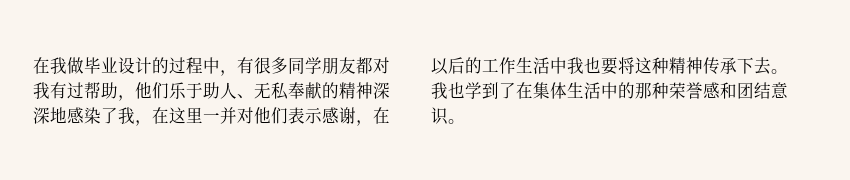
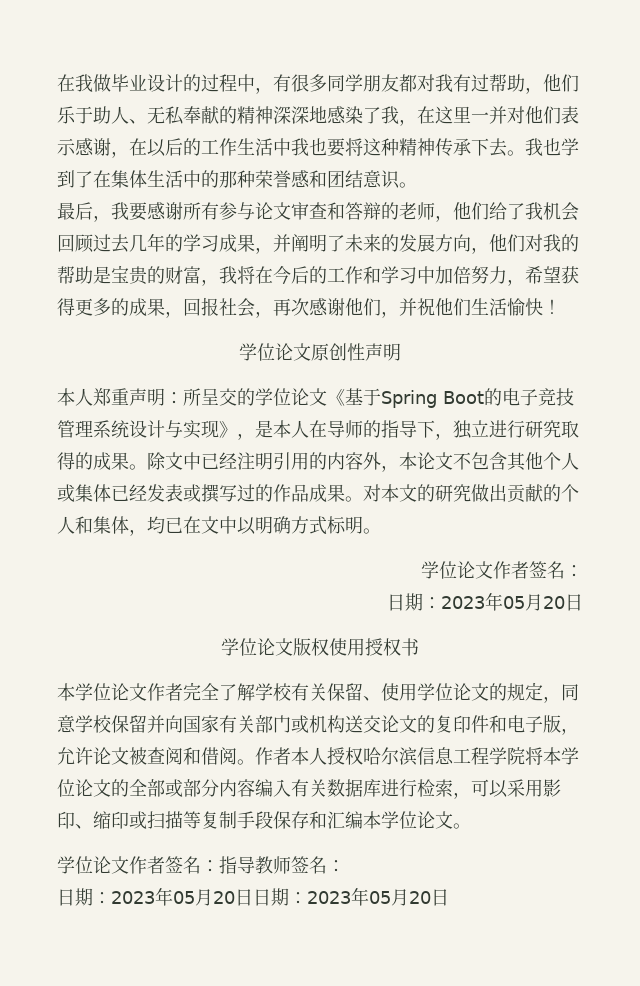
+ 最后，我要感谢所有参与论文审查和答辩的老师，他们给了我机会回顾过去几年的学习成果，并阐明了未来的发展方向，他们对我的帮助是宝贵的财富，我将在今后的工作和学习中加倍努力，希望获得更多的成果，回报社会，再次感谢他们，并祝他们生活愉快！
+ 学位论文原创性声明
+ 本人郑重声明：所呈交的学位论文《基于Spring Boot的电子竞技管理系统设计与实现》，是本人在导师的指导下，独立进行研究取得的成果。除文中已经注明引用的内容外，本论文不包含其他个人或集体已经发表或撰写过的作品成果。对本文的研究做出贡献的个人和集体，均已在文中以明确方式标明。
+ 学位论文作者签名：
+ 日期：2023年05月20日
+ 学位论文版权使用授权书
+ 本学位论文作者完全了解学校有关保留、使用学位论文的规定，同意学校保留并向国家有关部门或机构送交论文的复印件和电子版，允许论文被查阅和借阅。作者本人授权哈尔滨信息工程学院将本学位论文的全部或部分内容编入有关数据库进行检索，可以采用影印、缩印或扫描等复制手段保存和汇编本学位论文。
+ 学位论文作者签名：指导教师签名：
+ 日期：2023年05月20日日期：2023年05月20日

